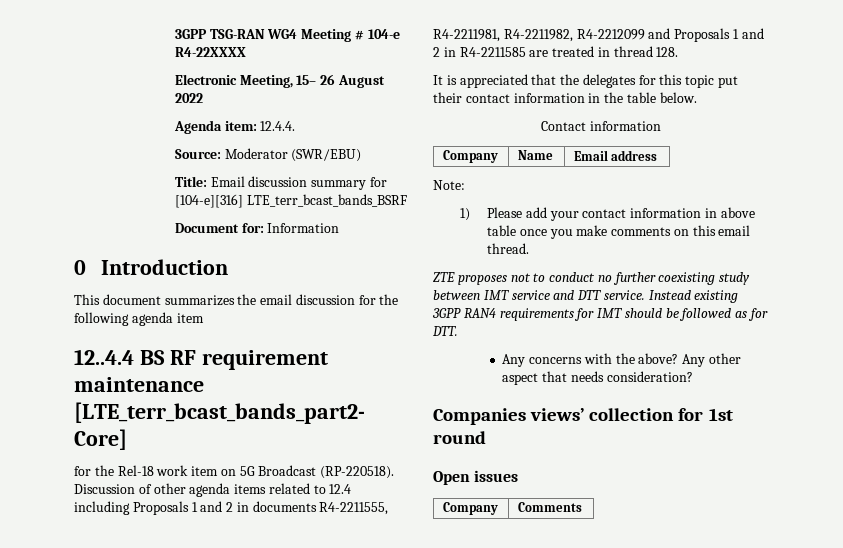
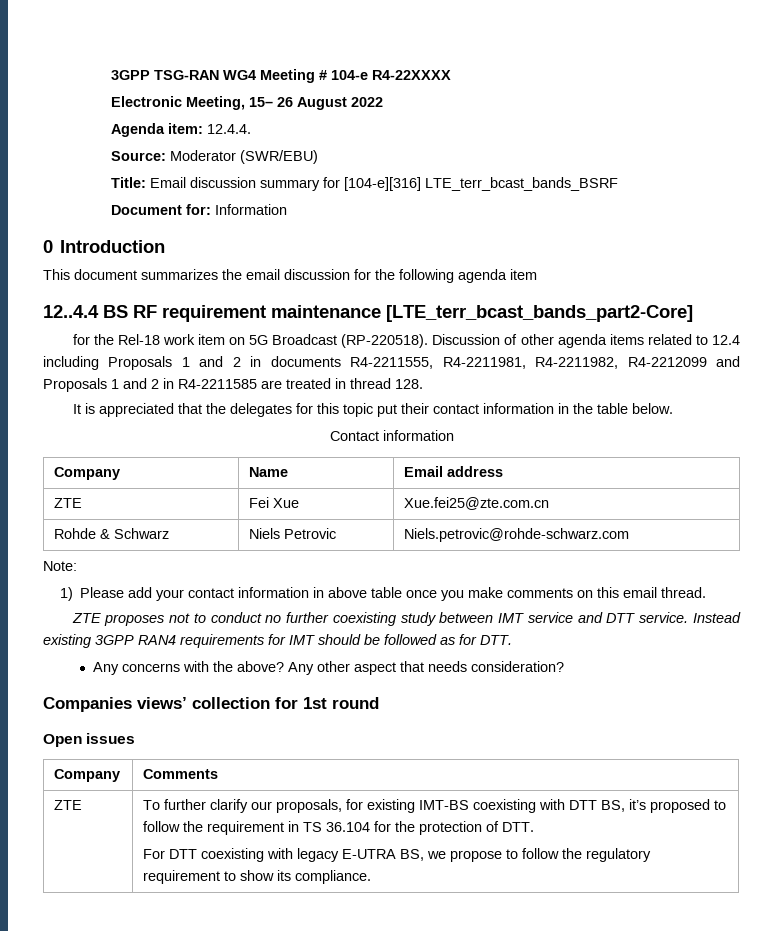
+ ZTE | Fei Xue | Xue.fei25@zte.com.cn
+ Rohde & Schwarz | Niels Petrovic | Niels.petrovic@rohde-schwarz.com
+ ZTE | To further clarify our proposals, for existing IMT-BS coexisting with DTT BS, it’s proposed to follow the requirement in TS 36.104 for the protection of DTT.
+ For DTT coexisting with legacy E-UTRA BS, we propose to follow the regulatory requirement to show its compliance.

